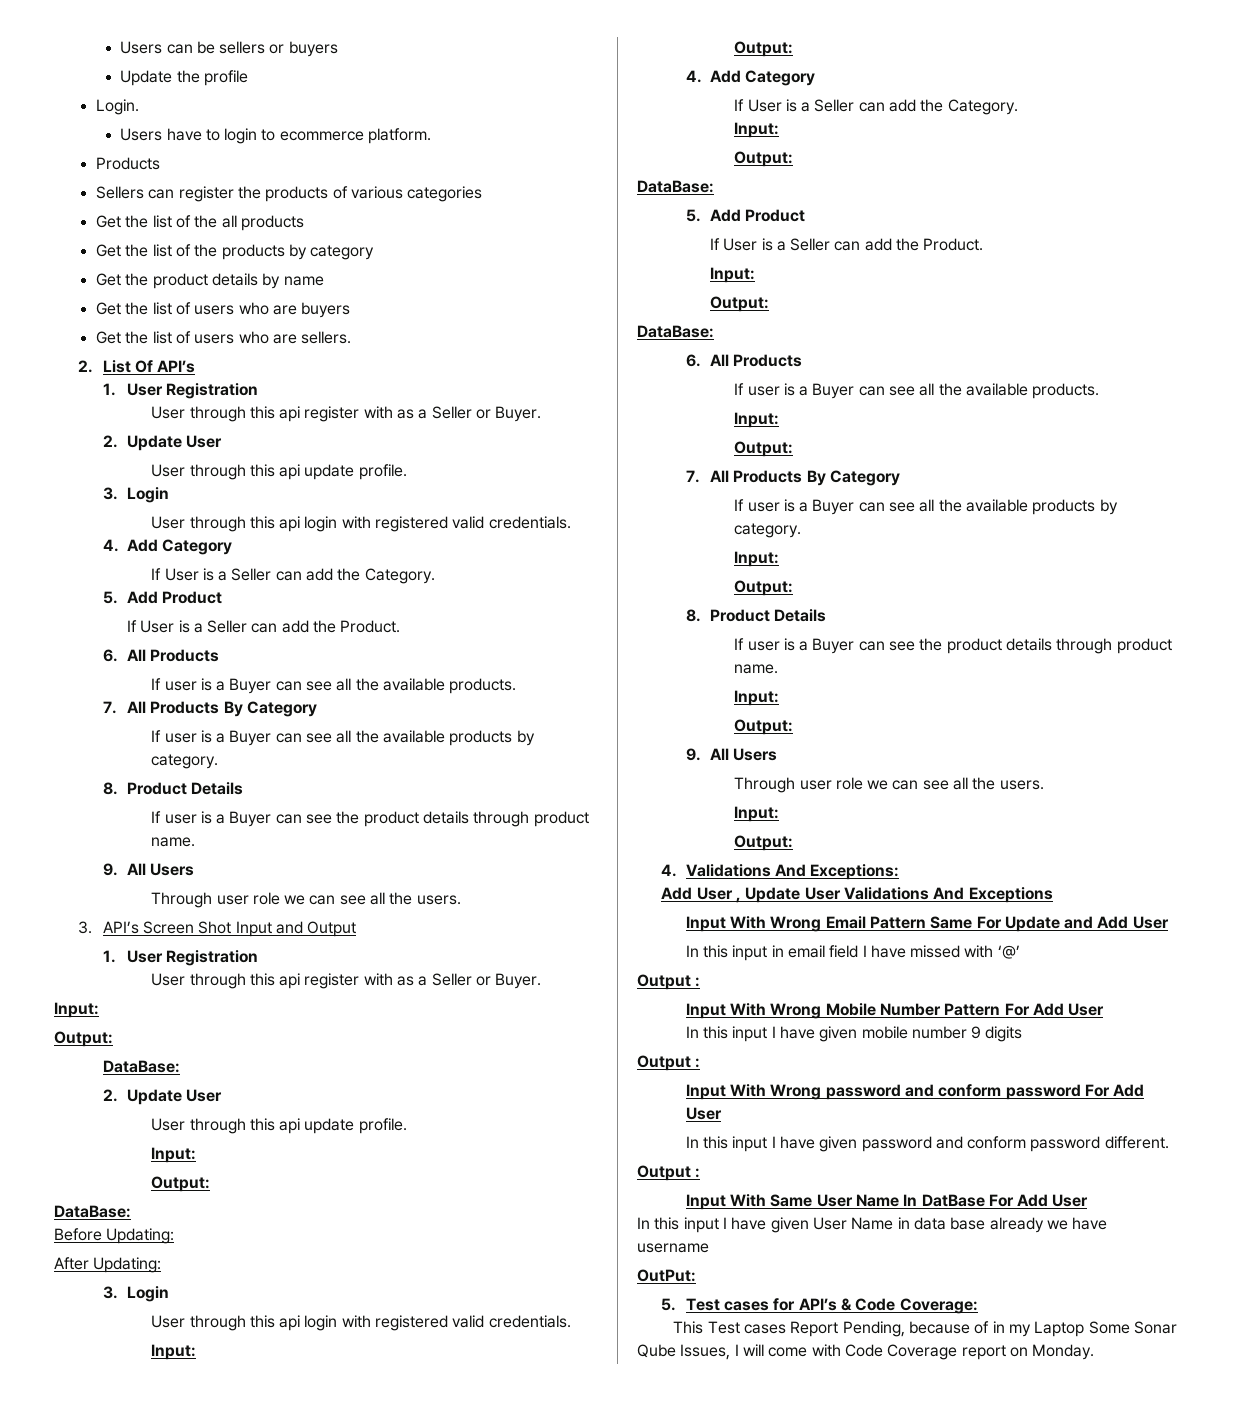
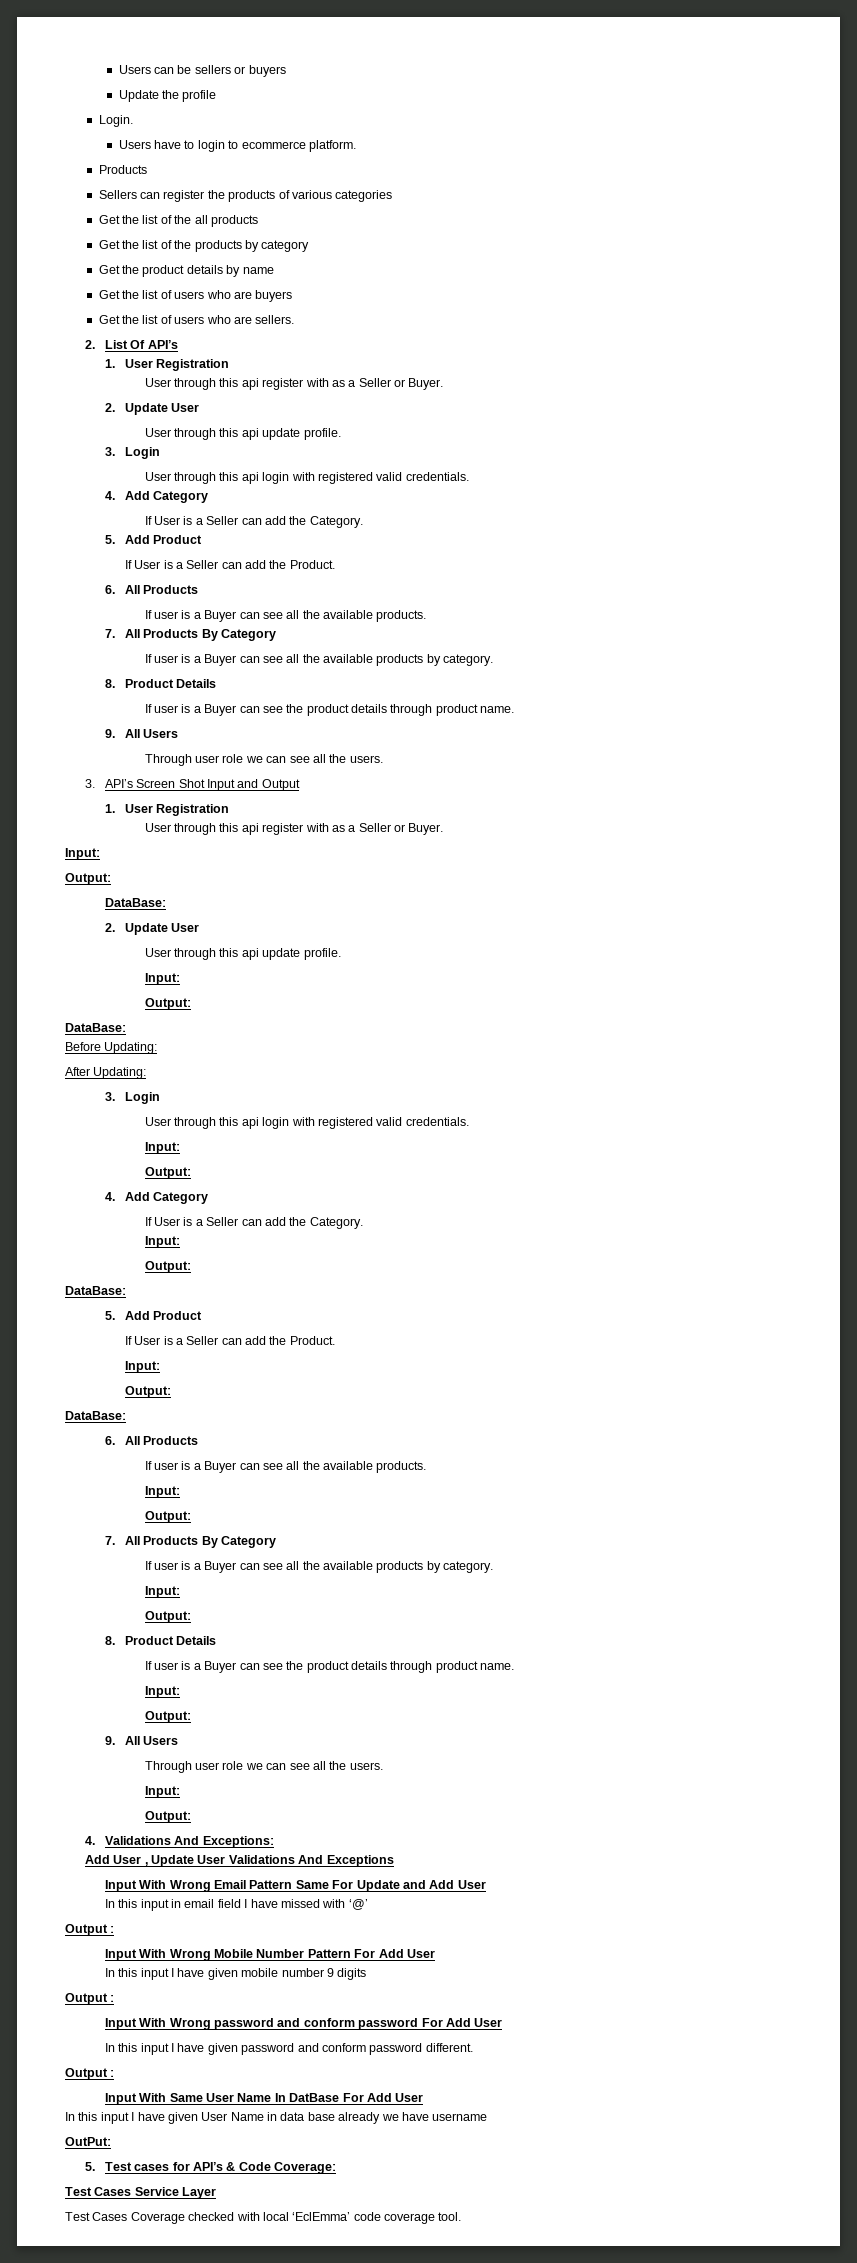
- This Test cases Report Pending, because of in my Laptop Some Sonar Qube Issues, I will come with Code Coverage report on Monday.
+ Test Cases Service Layer
+ Test Cases Coverage checked with local ‘EclEmma’ code coverage tool.

